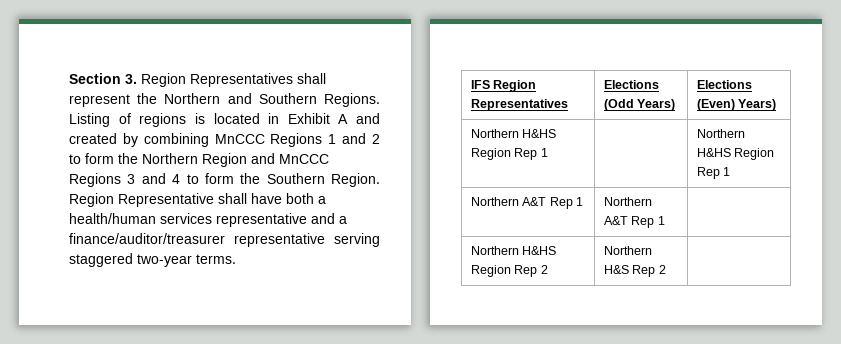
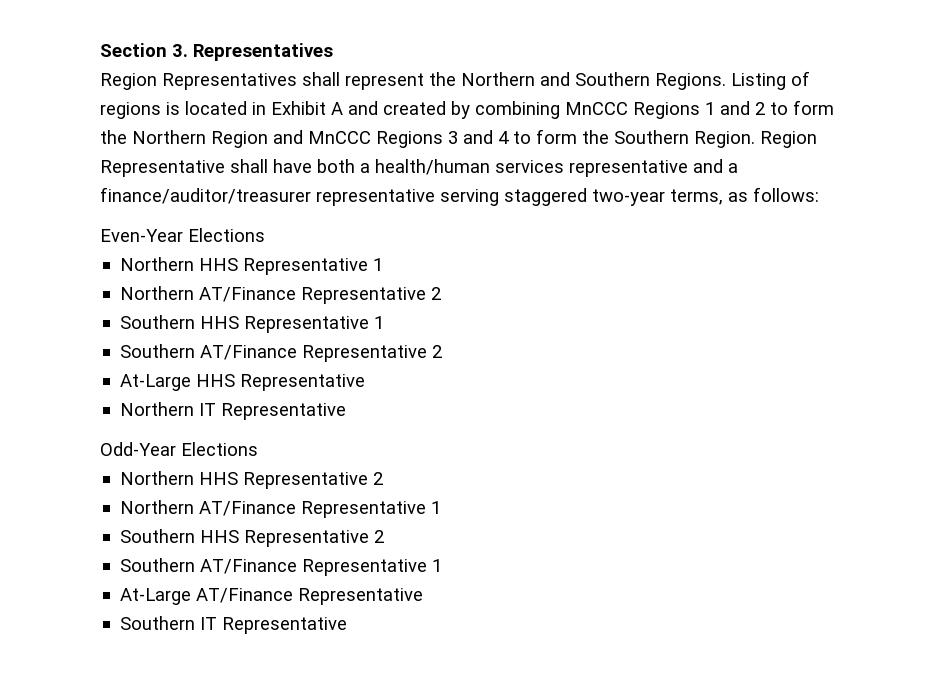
- Section 3. Region Representatives shall represent the Northern and Southern Regions.
+ Section 3. Representatives
+ Region Representatives shall represent the Northern and Southern Regions.
- Region Representative shall have both a health/human services representative and a finance/auditor/treasurer representative serving staggered two-year terms.
- IFS Region Representatives | Elections (Odd Years) | Elections (Even) Years)
- Northern H&HS Region Rep 1 | | Northern H&HS Region Rep 1
- Northern A&T Rep 1 | Northern A&T Rep 1 |
- Northern H&HS Region Rep 2 | Northern H&S Rep 2 |
+ Region Representative shall have both a health/human services representative and a finance/auditor/treasurer representative serving staggered two-year terms, as follows:
+ Even-Year Elections
+ Northern HHS Representative 1
+ Northern AT/Finance Representative 2
+ Southern HHS Representative 1
+ Southern AT/Finance Representative 2
+ At-Large HHS Representative
+ Northern IT Representative
+ Odd-Year Elections
+ Northern HHS Representative 2
+ Northern AT/Finance Representative 1
+ Southern HHS Representative 2
+ Southern AT/Finance Representative 1
+ At-Large AT/Finance Representative
+ Southern IT Representative

